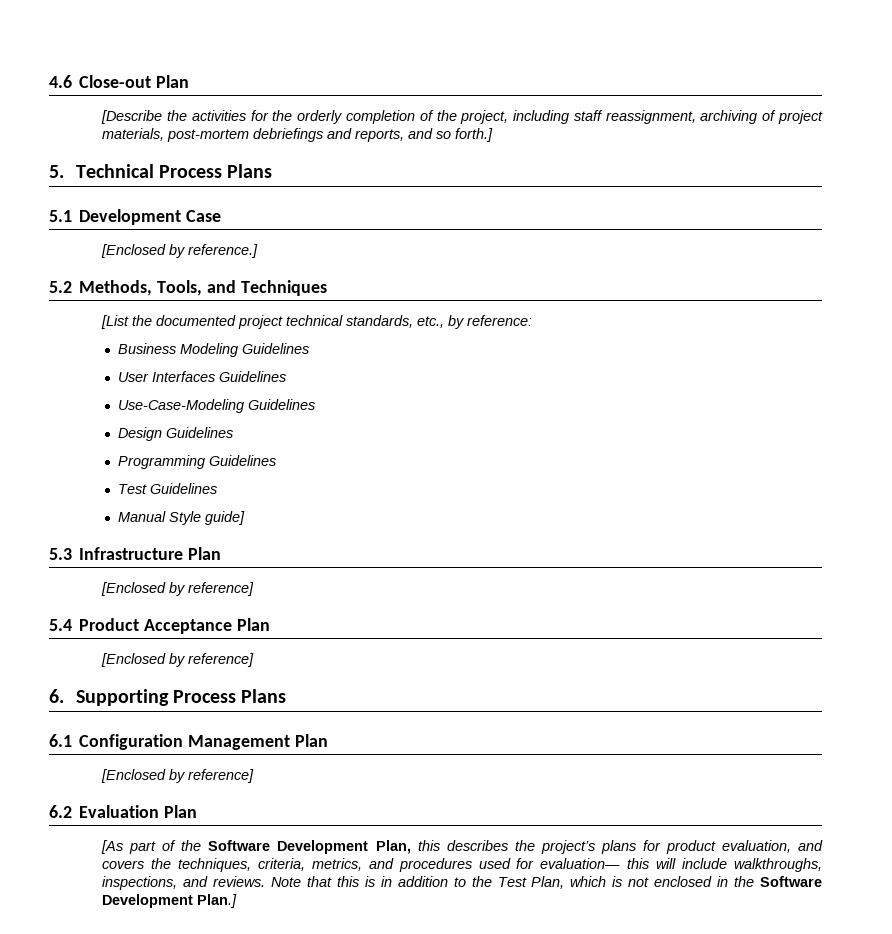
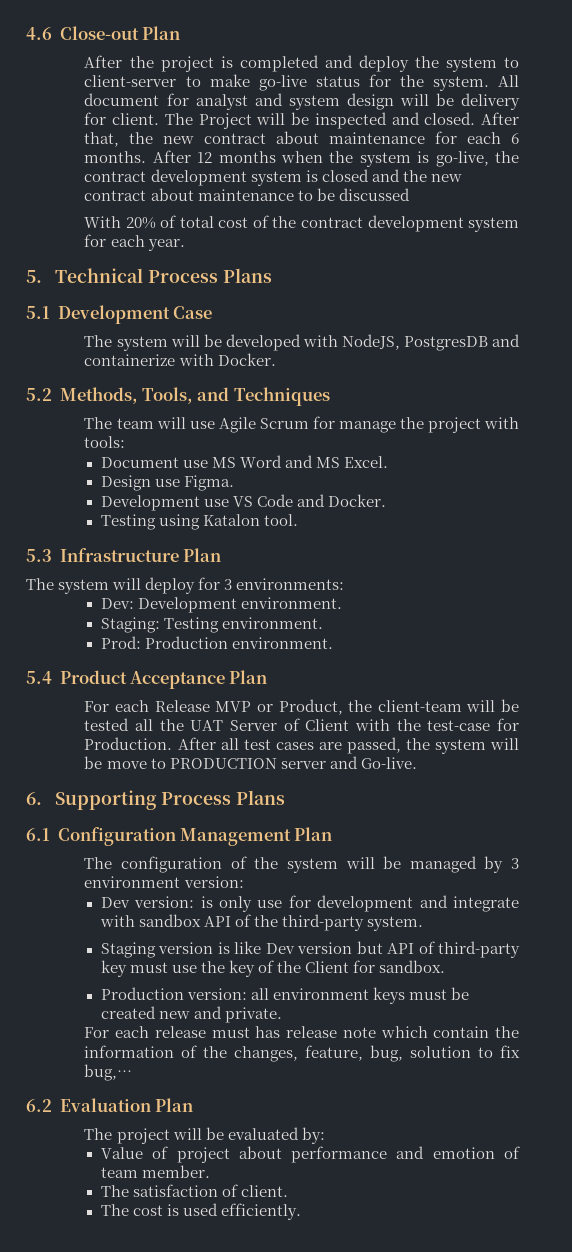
- [Describe the activities for the orderly completion of the project, including staff reassignment, archiving of project materials, post-mortem debriefings and reports, and so forth.]
+ After the project is completed and deploy the system to client-server to make go-live status for the system. All document for analyst and system design will be delivery for client. The Project will be inspected and closed. After that, the new contract about maintenance for each 6 months. After 12 months when the system is go-live, the contract development system is closed and the new contract about maintenance to be discussed
+ With 20% of total cost of the contract development system for each year.
- [Enclosed by reference.]
+ The system will be developed with NodeJS, PostgresDB and containerize with Docker.
- [List the documented project technical standards, etc., by reference:
- Business Modeling Guidelines
- User Interfaces Guidelines
- Use-Case-Modeling Guidelines
- Design Guidelines
- Programming Guidelines
- Test Guidelines
- Manual Style guide]
+ The team will use Agile Scrum for manage the project with tools:
+ Document use MS Word and MS Excel.
+ Design use Figma.
+ Development use VS Code and Docker.
+ Testing using Katalon tool.
  5.3 Infrastructure Plan
- [Enclosed by reference]
+ The system will deploy for 3 environments:
+ Dev: Development environment.
+ Staging: Testing environment.
+ Prod: Production environment.
  5.4 Product Acceptance Plan
- [Enclosed by reference]
+ For each Release MVP or Product, the client-team will be tested all the UAT Server of Client with the test-case for Production. After all test cases are passed, the system will be move to PRODUCTION server and Go-live.
  6.1 Configuration Management Plan
- [Enclosed by reference]
+ The configuration of the system will be managed by 3 environment version:
+ Dev version: is only use for development and integrate with sandbox API of the third-party system.
+ Staging version is like Dev version but API of third-party key must use the key of the Client for sandbox.
+ Production version: all environment keys must be created new and private.
+ For each release must has release note which contain the information of the changes, feature, bug, solution to fix bug,…
  6.2 Evaluation Plan
- [As part of the Software Development Plan, this describes the project’s plans for product evaluation, and covers the techniques, criteria, metrics, and procedures used for evaluation— this will include walkthroughs, inspections, and reviews. Note that this is in addition to the Test Plan, which is not enclosed in the Software Development Plan.]
+ The project will be evaluated by:
+ Value of project about performance and emotion of team member.
+ The satisfaction of client.
+ The cost is used efficiently.

